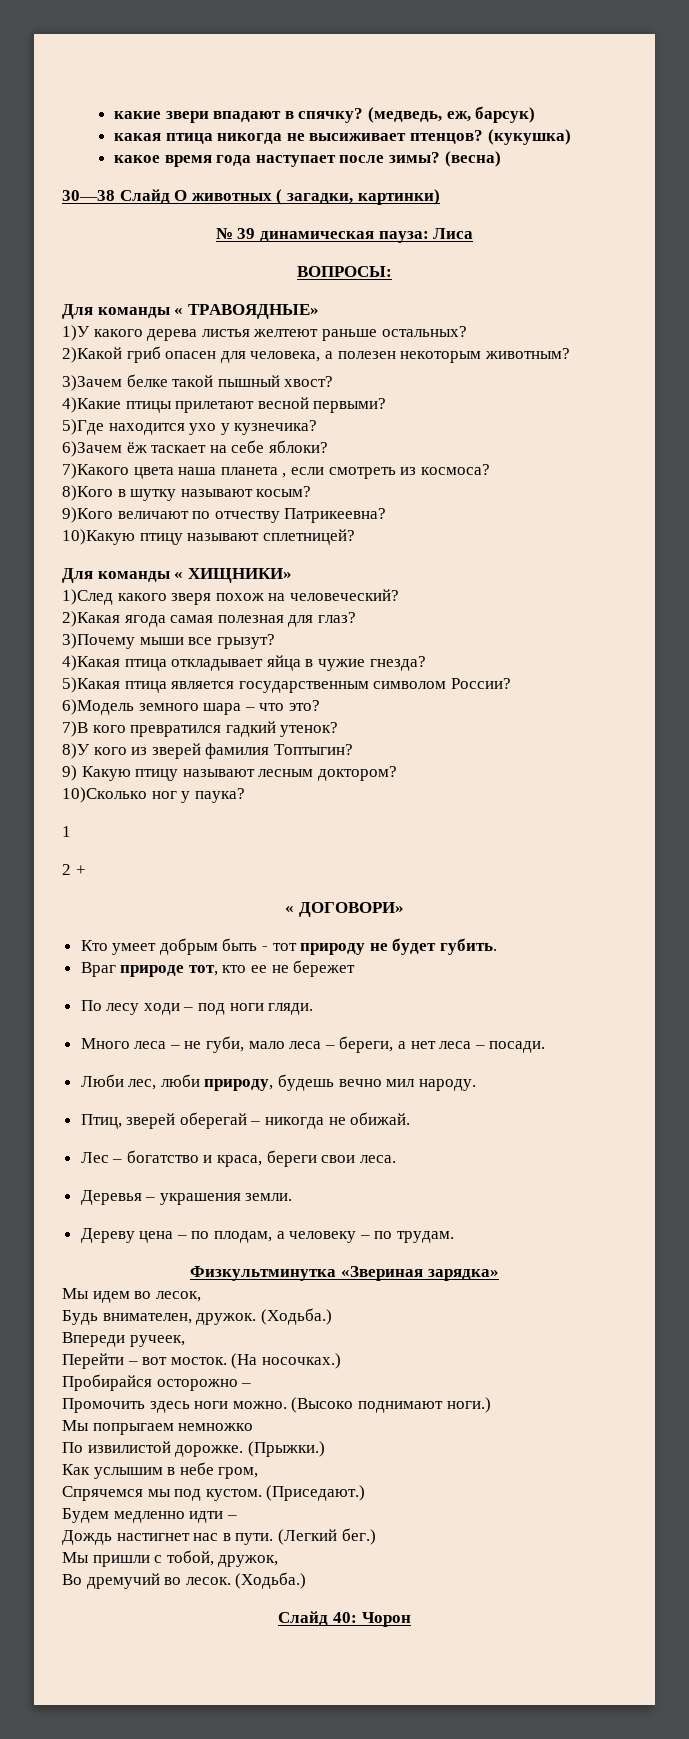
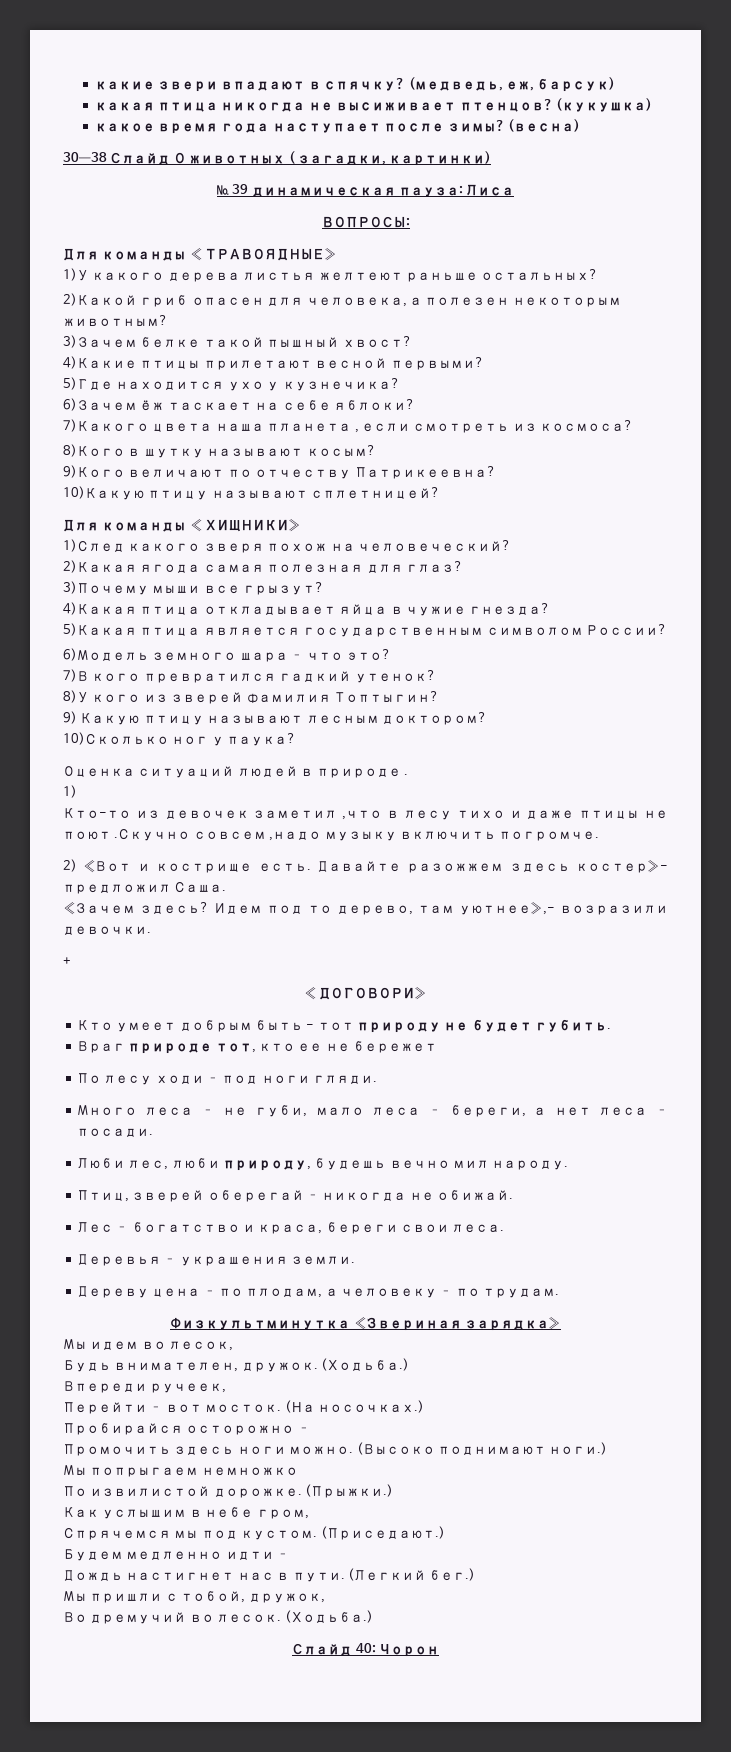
- 1
- 2 +
+ Оценка ситуаций людей в природе .
+ 1)
+ Кто-то из девочек заметил ,что в лесу тихо и даже птицы не поют .Скучно совсем ,надо музыку включить погромче.
+ 2) «Вот и кострище есть. Давайте разожжем здесь костер»- предложил Саша.
+ «Зачем здесь? Идем под то дерево, там уютнее»,- возразили девочки.
+ +

